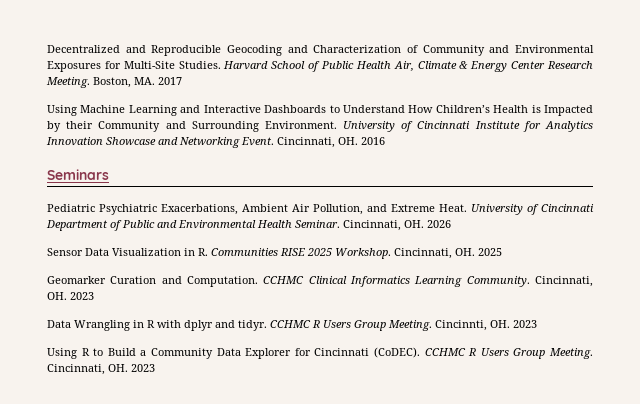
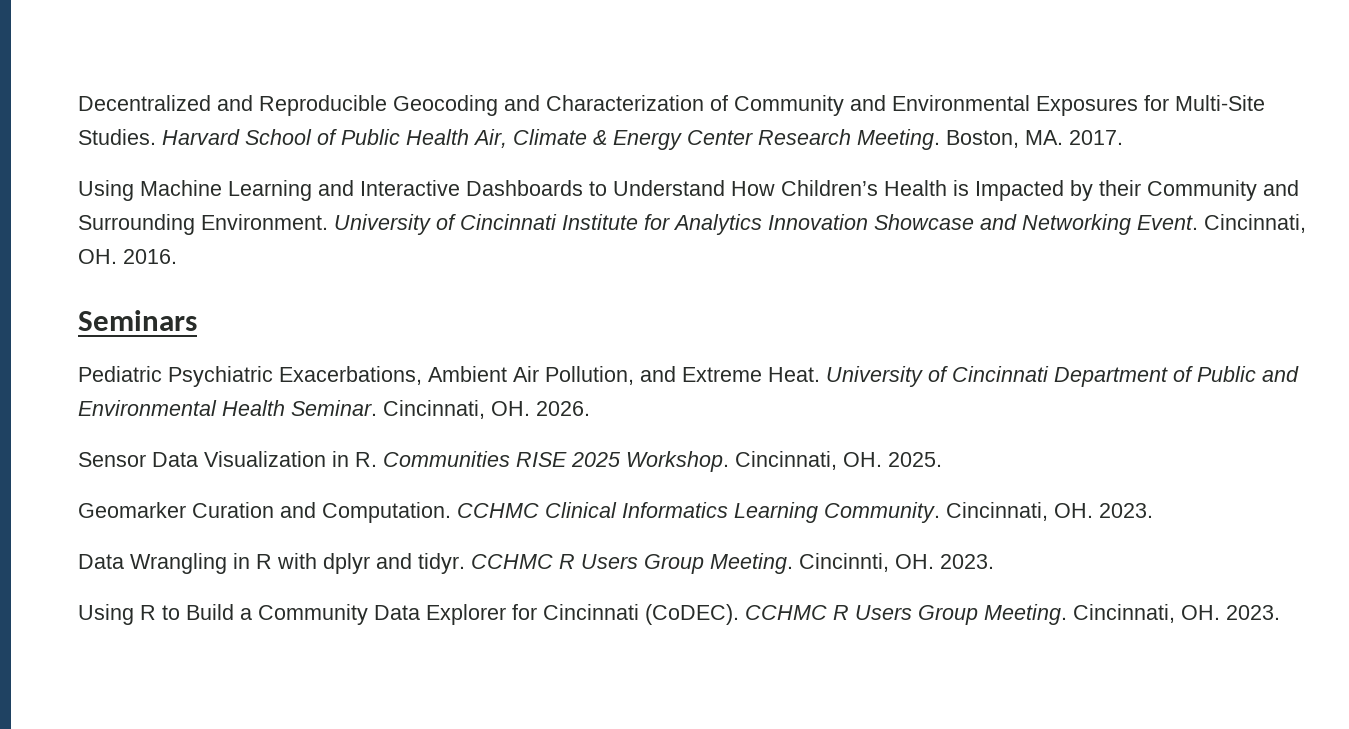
- Boston, MA. 2017
+ Boston, MA. 2017.
- Cincinnati, OH. 2016
+ Cincinnati, OH. 2016.
- Cincinnati, OH. 2026
+ Cincinnati, OH. 2026.
- Cincinnati, OH. 2025
+ Cincinnati, OH. 2025.
- CCHMC Clinical Informatics Learning Community. Cincinnati, OH. 2023
+ CCHMC Clinical Informatics Learning Community. Cincinnati, OH. 2023.
- Cincinnti, OH. 2023
+ Cincinnti, OH. 2023.
- CCHMC R Users Group Meeting. Cincinnati, OH. 2023
+ CCHMC R Users Group Meeting. Cincinnati, OH. 2023.

